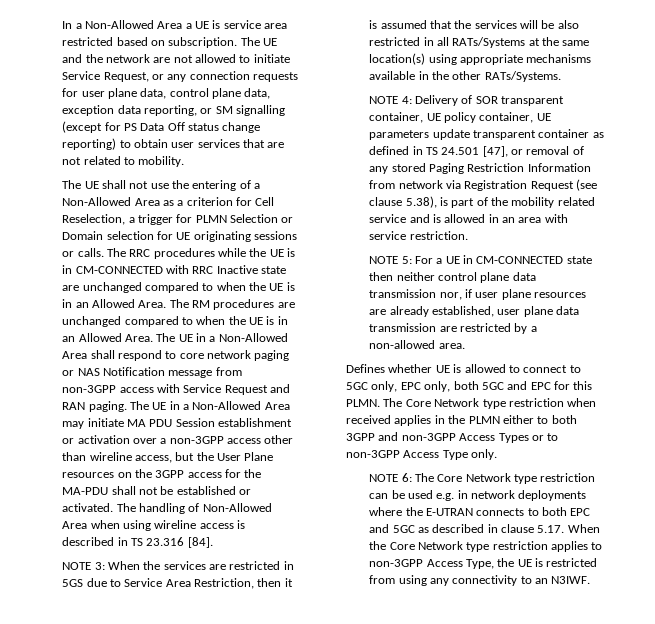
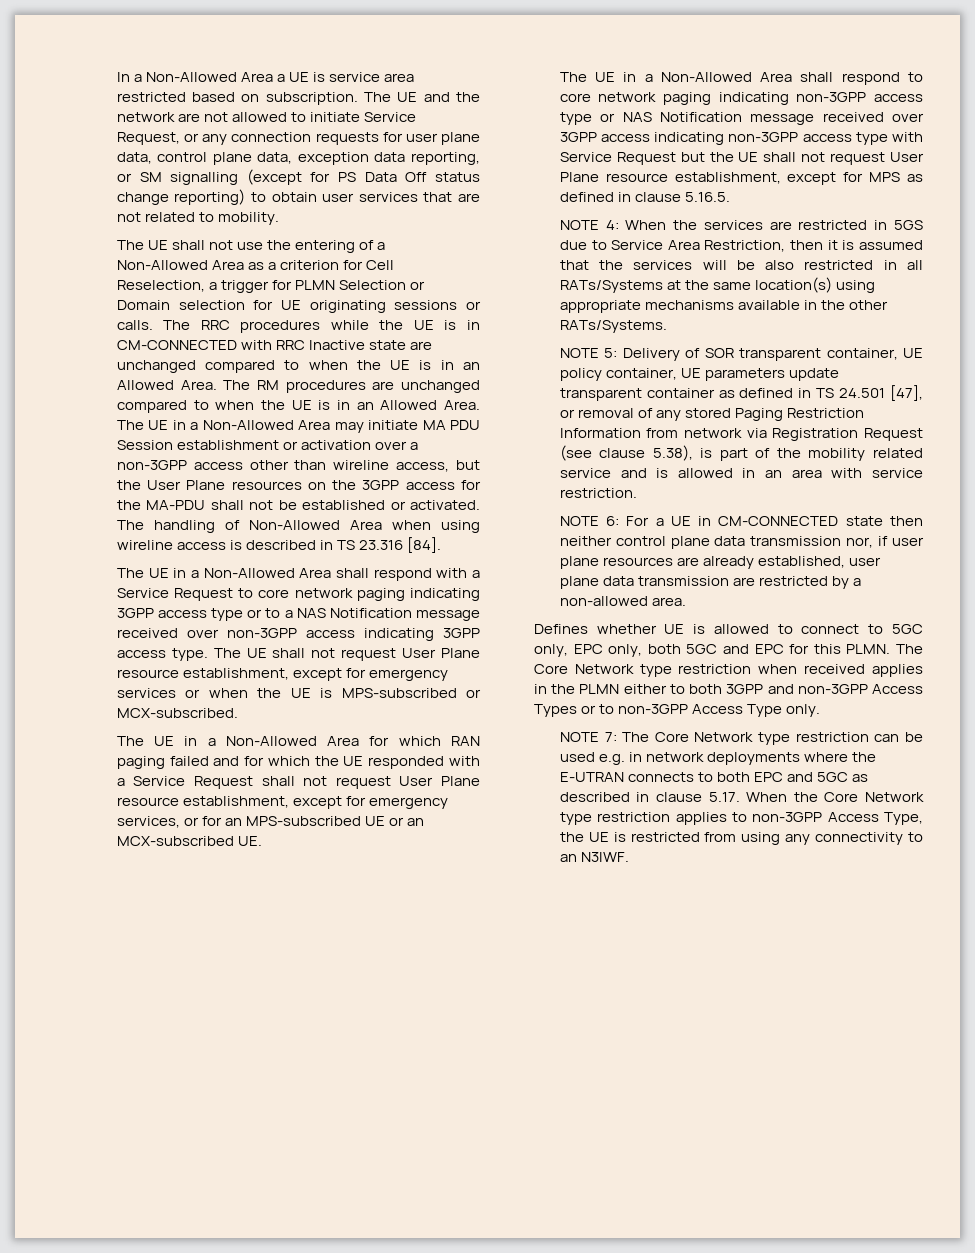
- The UE in a Non-Allowed Area shall respond to core network paging or NAS Notification message from non-3GPP access with Service Request and RAN paging. The UE in a Non-Allowed Area may initiate MA PDU Session establishment or activation over a non-3GPP access other than wireline access, but the User Plane resources on the 3GPP access for the MA-PDU shall not be established or activated.
+ The UE in a Non-Allowed Area may initiate MA PDU Session establishment or activation over a non-3GPP access other than wireline access, but the User Plane resources on the 3GPP access for the MA-PDU shall not be established or activated.
- NOTE 3: When the services are restricted in 5GS due to Service Area Restriction, then it is assumed that the services will be also restricted in all RATs/Systems at the same location(s) using appropriate mechanisms available in the other RATs/Systems.
+ The UE in a Non-Allowed Area shall respond with a Service Request to core network paging indicating 3GPP access type or to a NAS Notification message received over non-3GPP access indicating 3GPP access type. The UE shall not request User Plane resource establishment, except for emergency services or when the UE is MPS-subscribed or MCX-subscribed.
+ The UE in a Non-Allowed Area for which RAN paging failed and for which the UE responded with a Service Request shall not request User Plane resource establishment, except for emergency services, or for an MPS-subscribed UE or an MCX-subscribed UE.
+ The UE in a Non-Allowed Area shall respond to core network paging indicating non-3GPP access type or NAS Notification message received over 3GPP access indicating non-3GPP access type with Service Request but the UE shall not request User Plane resource establishment, except for MPS as defined in clause 5.16.5.
+ NOTE 4: When the services are restricted in 5GS due to Service Area Restriction, then it is assumed that the services will be also restricted in all RATs/Systems at the same location(s) using appropriate mechanisms available in the other RATs/Systems.
- NOTE 4: Delivery of SOR transparent container, UE policy container, UE parameters update transparent container as defined in TS 24.501 [47], or removal of any stored Paging Restriction Information from network via Registration Request (see clause 5.38), is part of the mobility related service and is allowed in an area with service restriction.
+ NOTE 5: Delivery of SOR transparent container, UE policy container, UE parameters update transparent container as defined in TS 24.501 [47], or removal of any stored Paging Restriction Information from network via Registration Request (see clause 5.38), is part of the mobility related service and is allowed in an area with service restriction.
- NOTE 5: For a UE in CM-CONNECTED state then neither control plane data transmission nor, if user plane resources are already established, user plane data transmission are restricted by a non-allowed area.
+ NOTE 6: For a UE in CM-CONNECTED state then neither control plane data transmission nor, if user plane resources are already established, user plane data transmission are restricted by a non-allowed area.
- NOTE 6: The Core Network type restriction can be used e.g. in network deployments where the E-UTRAN connects to both EPC and 5GC as described in clause 5.17. When the Core Network type restriction applies to non-3GPP Access Type, the UE is restricted from using any connectivity to an N3IWF.
+ NOTE 7: The Core Network type restriction can be used e.g. in network deployments where the E-UTRAN connects to both EPC and 5GC as described in clause 5.17. When the Core Network type restriction applies to non-3GPP Access Type, the UE is restricted from using any connectivity to an N3IWF.

